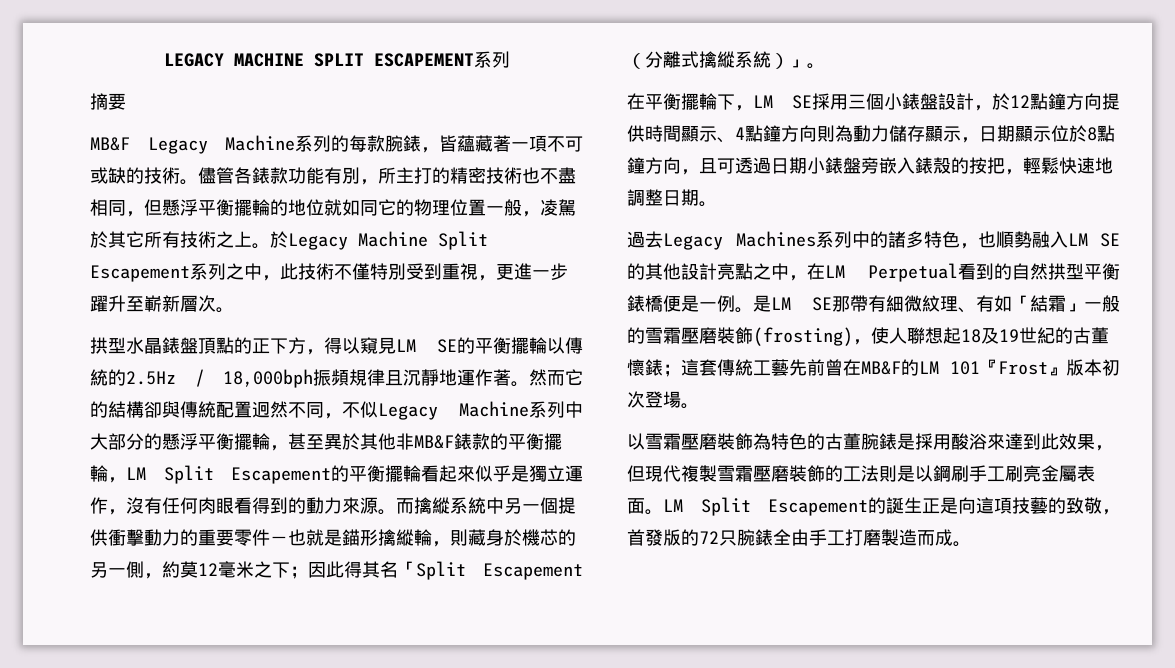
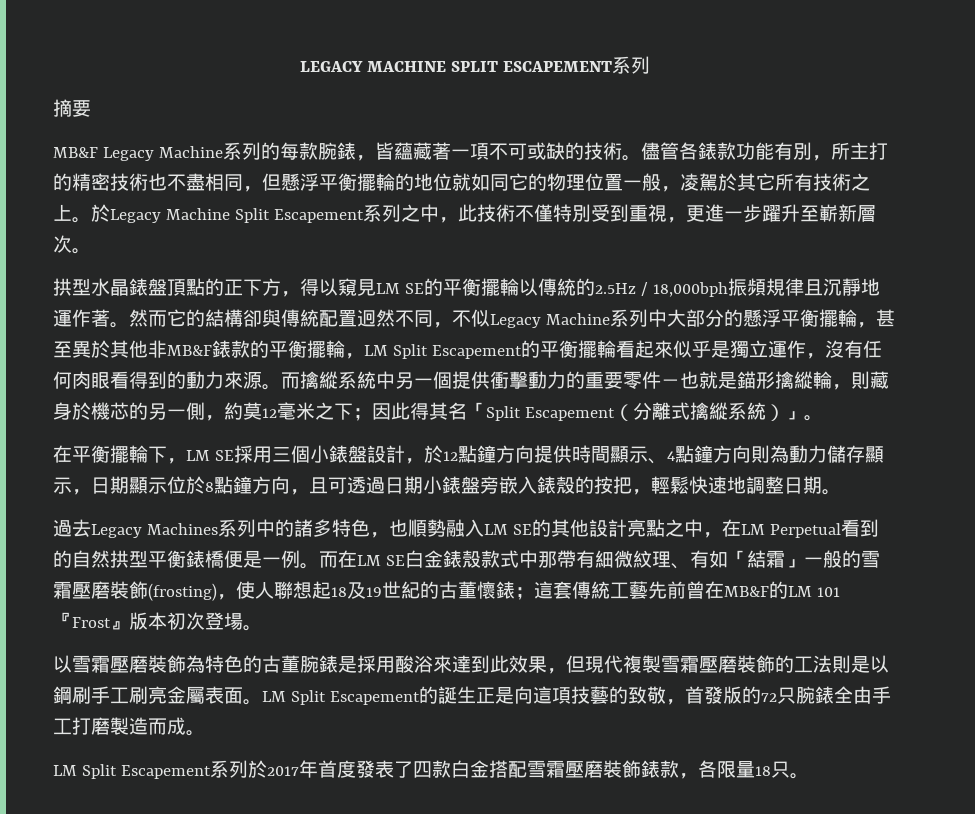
- 是LM SE那帶有細微紋理、有如「結霜」一般的雪霜壓磨裝飾(frosting)，使人聯想起18及19世紀的古董懷錶；這套傳統工藝先前曾在MB&F的LM 101『Frost』版本初次登場。
+ 而在LM SE白金錶殼款式中那帶有細微紋理、有如「結霜」一般的雪霜壓磨裝飾(frosting)，使人聯想起18及19世紀的古董懷錶；這套傳統工藝先前曾在MB&F的LM 101『Frost』版本初次登場。
+ LM Split Escapement系列於2017年首度發表了四款白金搭配雪霜壓磨裝飾錶款，各限量18只。

